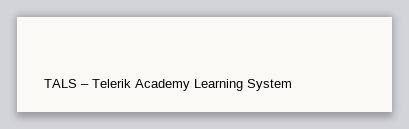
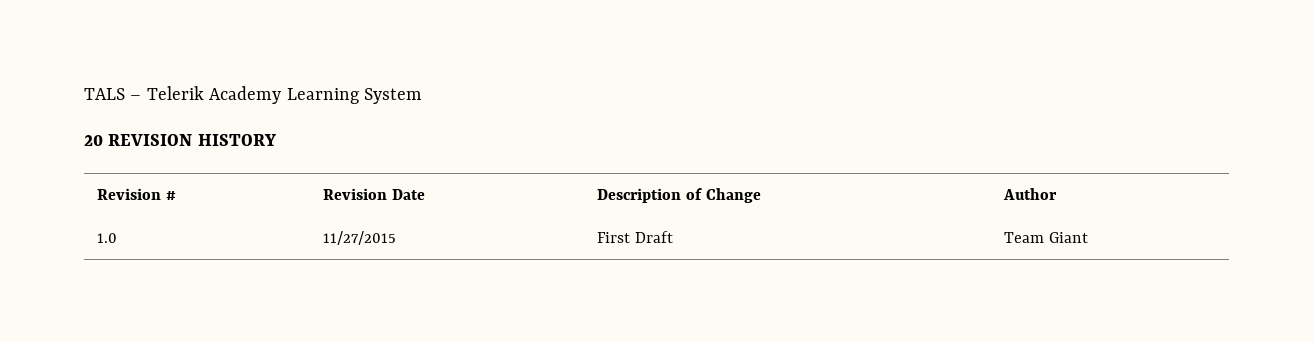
+ 20 REVISION HISTORY
+ Revision # | Revision Date | Description of Change | Author
+ 1.0 | 11/27/2015 | First Draft | Team Giant

